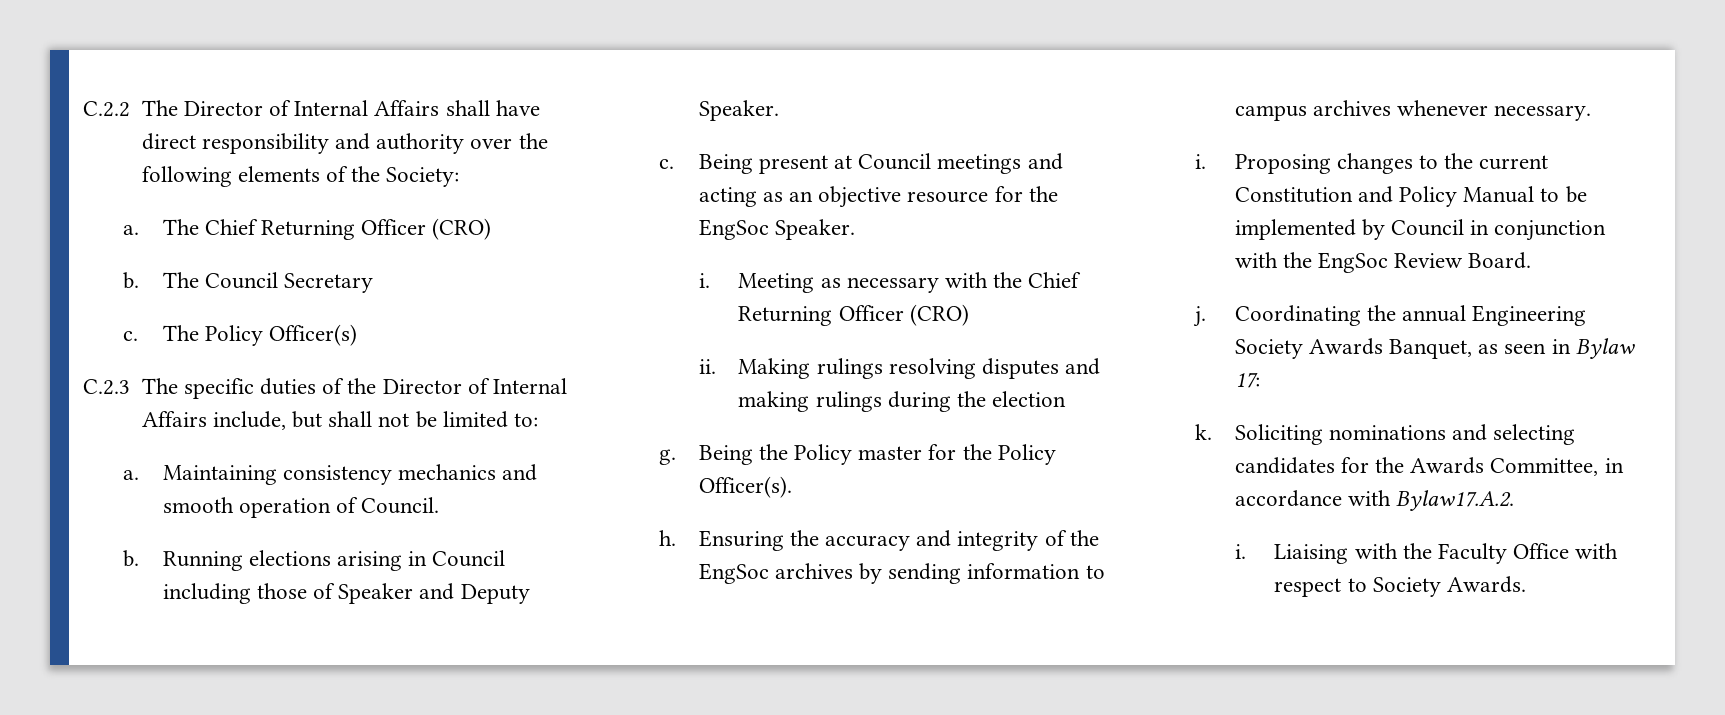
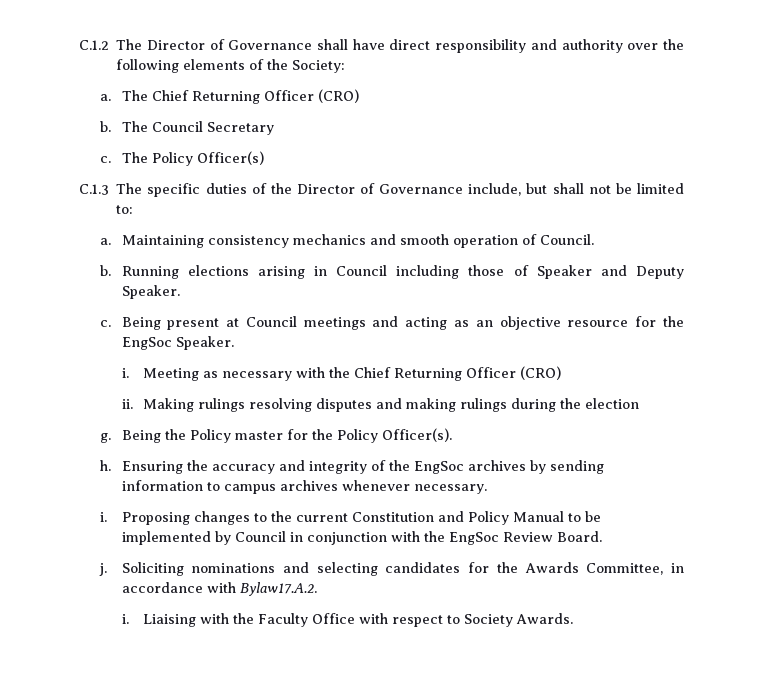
- C.2.2 The Director of Internal Affairs shall have direct responsibility and authority over the following elements of the Society:
+ C.1.2 The Director of Governance shall have direct responsibility and authority over the following elements of the Society:
- C.2.3 The specific duties of the Director of Internal Affairs include, but shall not be limited to:
+ C.1.3 The specific duties of the Director of Governance include, but shall not be limited to:
- Coordinating the annual Engineering Society Awards Banquet, as seen in Bylaw 17:
- k.

